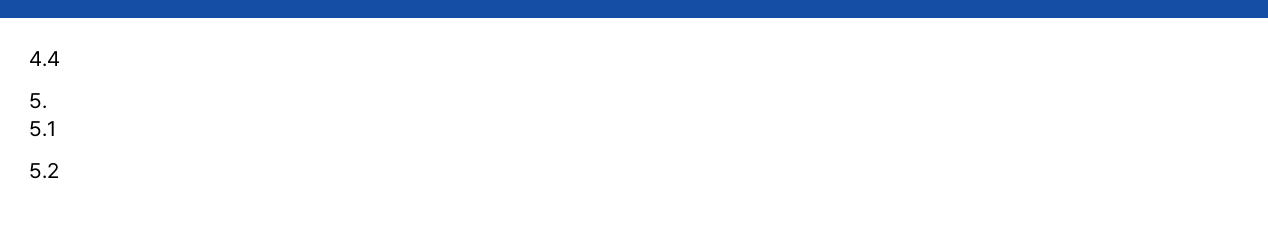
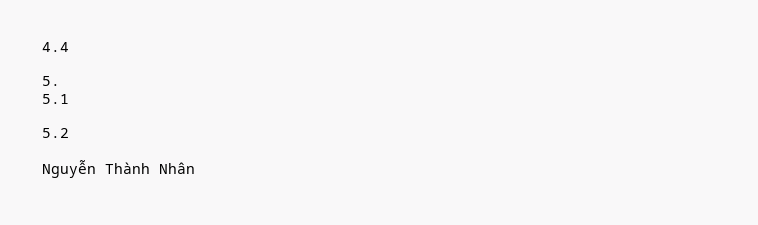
+ Nguyễn Thành Nhân

